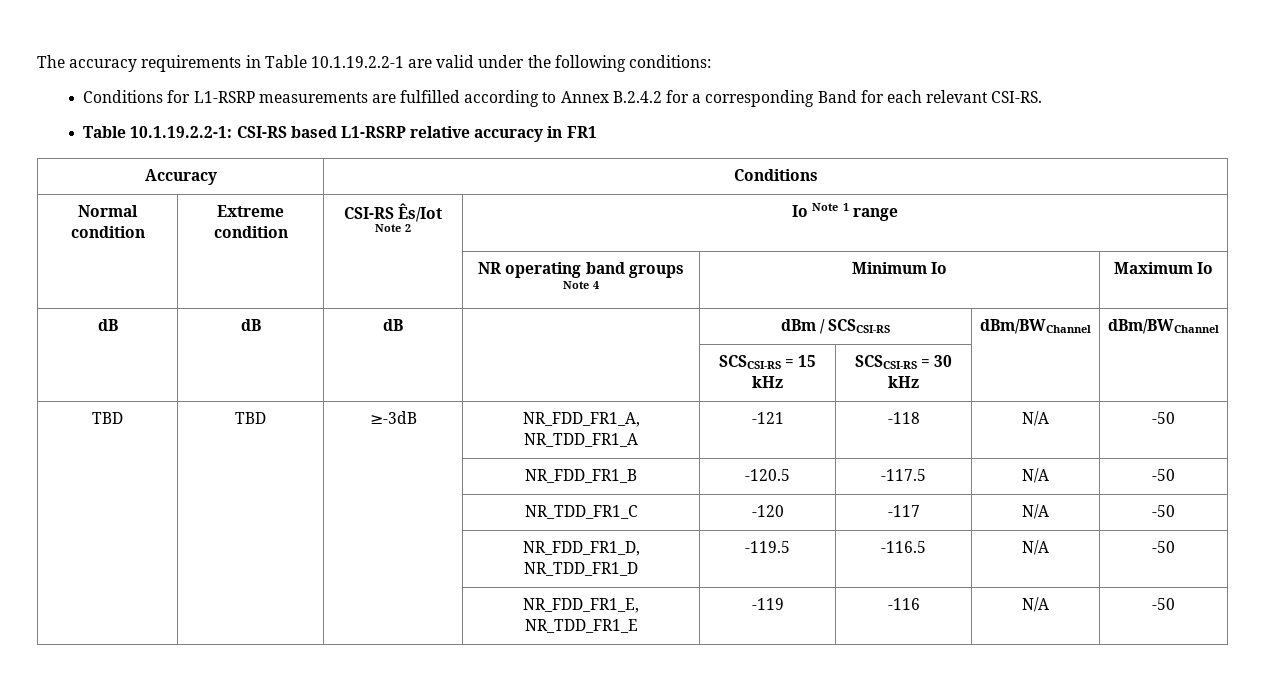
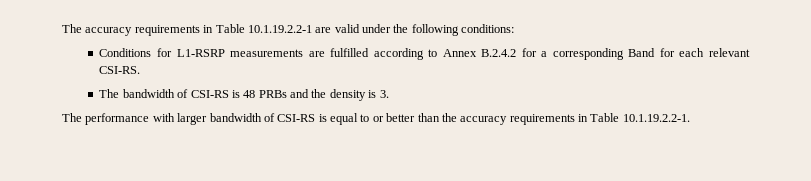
- Table 10.1.19.2.2-1: CSI-RS based L1-RSRP relative accuracy in FR1
- Accuracy | Conditions
- Normal condition | Extreme condition | CSI-RS Ês/Iot Note 2 | Io Note 1 range
- | | | NR operating band groups Note 4 | Minimum Io | Maximum Io
- dB | dB | dB | | dBm / SCSCSI-RS | dBm/BWChannel | dBm/BWChannel
- | | | | SCSCSI-RS = 15 kHz | SCSCSI-RS = 30 kHz | |
- TBD | TBD | ≥-3dB | NR_FDD_FR1_A, NR_TDD_FR1_A | -121 | -118 | N/A | -50
- | | | NR_FDD_FR1_B | -120.5 | -117.5 | N/A | -50
- | | | NR_TDD_FR1_C | -120 | -117 | N/A | -50
- | | | NR_FDD_FR1_D, NR_TDD_FR1_D | -119.5 | -116.5 | N/A | -50
- | | | NR_FDD_FR1_E, NR_TDD_FR1_E | -119 | -116 | N/A | -50
+ The bandwidth of CSI-RS is 48 PRBs and the density is 3.
+ The performance with larger bandwidth of CSI-RS is equal to or better than the accuracy requirements in Table 10.1.19.2.2-1.

